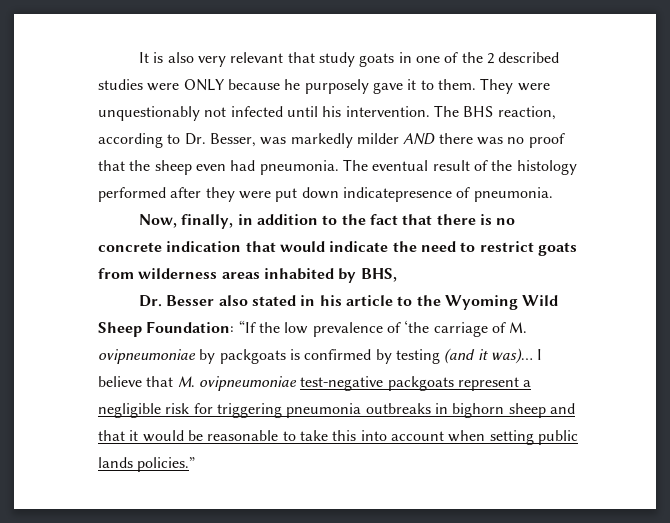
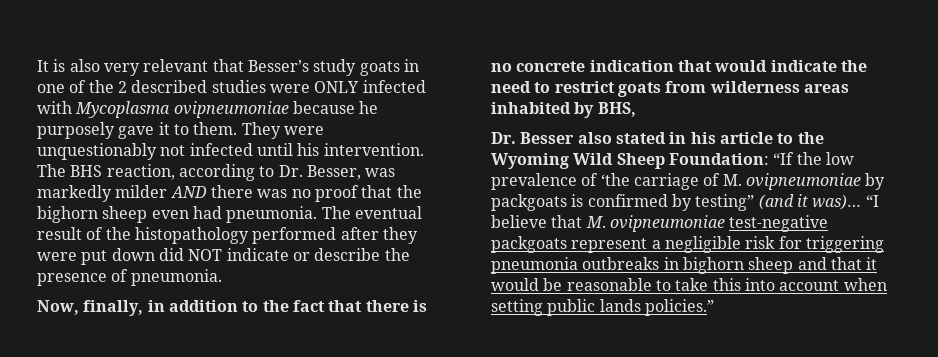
- It is also very relevant that study goats in one of the 2 described studies were ONLY because he purposely gave it to them.
+ It is also very relevant that Besser’s study goats in one of the 2 described studies were ONLY infected with Mycoplasma ovipneumoniae because he purposely gave it to them.
- The BHS reaction, according to Dr. Besser, was markedly milder AND there was no proof that the sheep even had pneumonia.
+ The BHS reaction, according to Dr. Besser, was markedly milder AND there was no proof that the bighorn sheep even had pneumonia.
- The eventual result of the histology performed after they were put down indicatepresence of pneumonia.
+ The eventual result of the histopathology performed after they were put down did NOT indicate or describe the presence of pneumonia.
- Dr. Besser also stated in his article to the Wyoming Wild Sheep Foundation: “If the low prevalence of ‘the carriage of M. ovipneumoniae by packgoats is confirmed by testing (and it was)…
+ Dr. Besser also stated in his article to the Wyoming Wild Sheep Foundation: “If the low prevalence of ‘the carriage of M. ovipneumoniae by packgoats is confirmed by testing” (and it was)…
- I believe that M. ovipneumoniae test-negative packgoats represent a negligible risk for triggering pneumonia outbreaks in bighorn sheep and that it would be reasonable to take this into account when setting public lands policies.”
+ “I believe that M. ovipneumoniae test-negative packgoats represent a negligible risk for triggering pneumonia outbreaks in bighorn sheep and that it would be reasonable to take this into account when setting public lands policies.”

